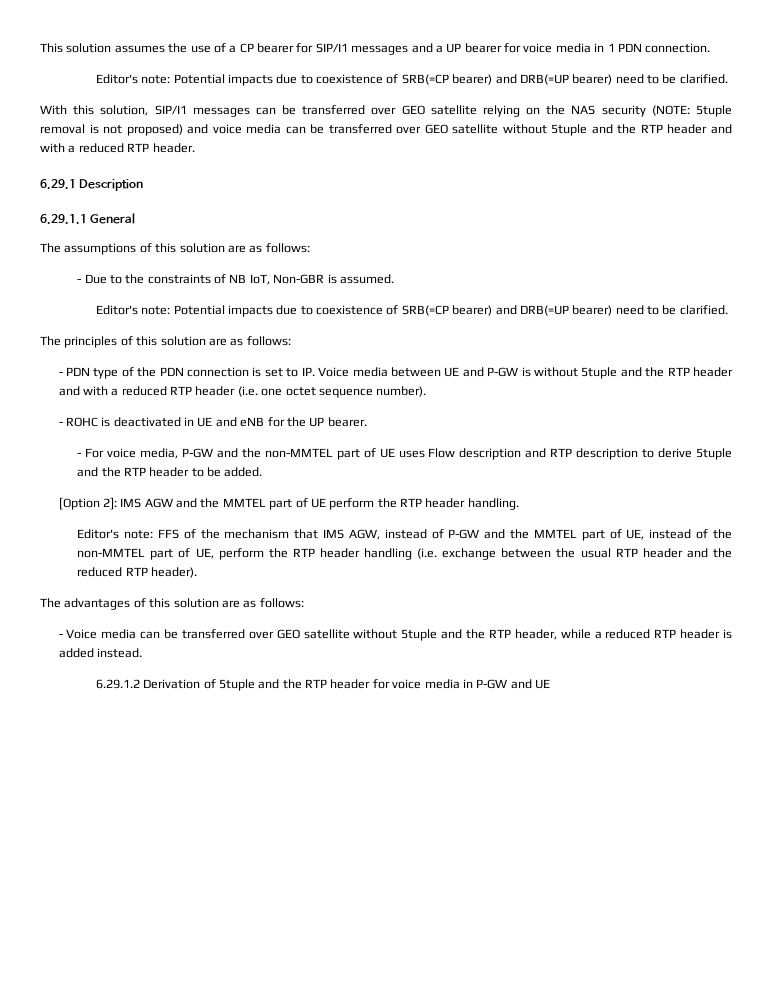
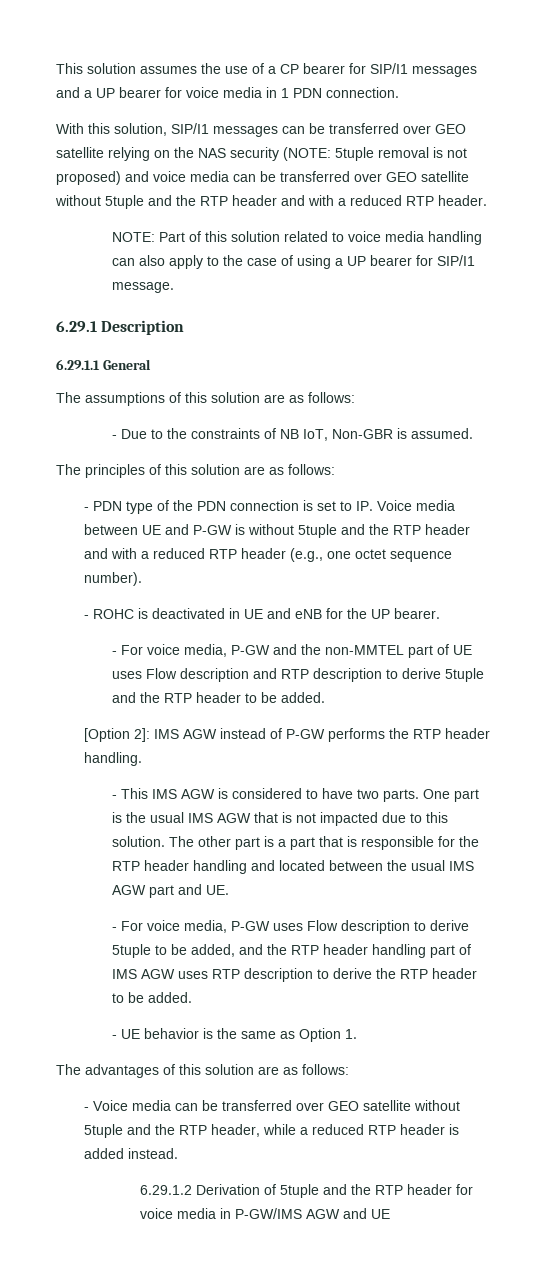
  This solution assumes the use of a CP bearer for SIP/I1 messages and a UP bearer for voice media in 1 PDN connection.
- Editor's note: Potential impacts due to coexistence of SRB(=CP bearer) and DRB(=UP bearer) need to be clarified.
+ NOTE: Part of this solution related to voice media handling can also apply to the case of using a UP bearer for SIP/I1 message.
  - Due to the constraints of NB IoT, Non-GBR is assumed.
- Editor's note: Potential impacts due to coexistence of SRB(=CP bearer) and DRB(=UP bearer) need to be clarified.
- - PDN type of the PDN connection is set to IP. Voice media between UE and P-GW is without 5tuple and the RTP header and with a reduced RTP header (i.e. one octet sequence number).
+ - PDN type of the PDN connection is set to IP. Voice media between UE and P-GW is without 5tuple and the RTP header and with a reduced RTP header (e.g., one octet sequence number).
- [Option 2]: IMS AGW and the MMTEL part of UE perform the RTP header handling.
- Editor's note: FFS of the mechanism that IMS AGW, instead of P-GW and the MMTEL part of UE, instead of the non-MMTEL part of UE, perform the RTP header handling (i.e. exchange between the usual RTP header and the reduced RTP header).
+ [Option 2]: IMS AGW instead of P-GW performs the RTP header handling.
+ - This IMS AGW is considered to have two parts. One part is the usual IMS AGW that is not impacted due to this solution. The other part is a part that is responsible for the RTP header handling and located between the usual IMS AGW part and UE.
+ - For voice media, P-GW uses Flow description to derive 5tuple to be added, and the RTP header handling part of IMS AGW uses RTP description to derive the RTP header to be added.
+ - UE behavior is the same as Option 1.
- 6.29.1.2 Derivation of 5tuple and the RTP header for voice media in P-GW and UE
+ 6.29.1.2 Derivation of 5tuple and the RTP header for voice media in P-GW/IMS AGW and UE

